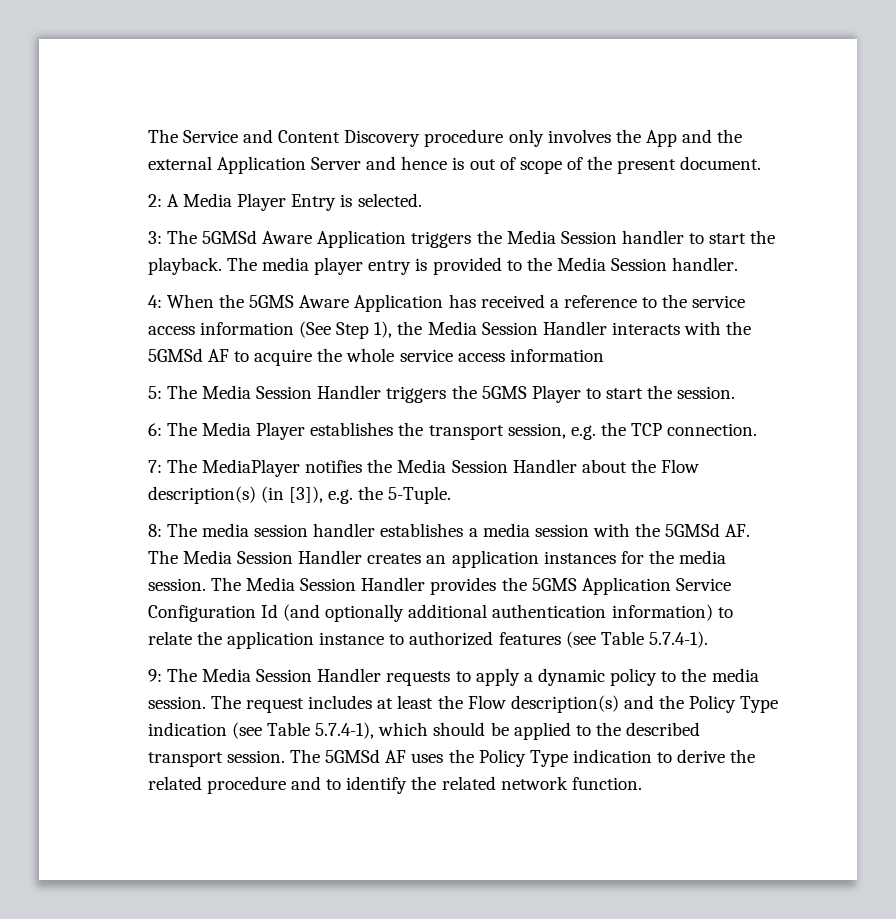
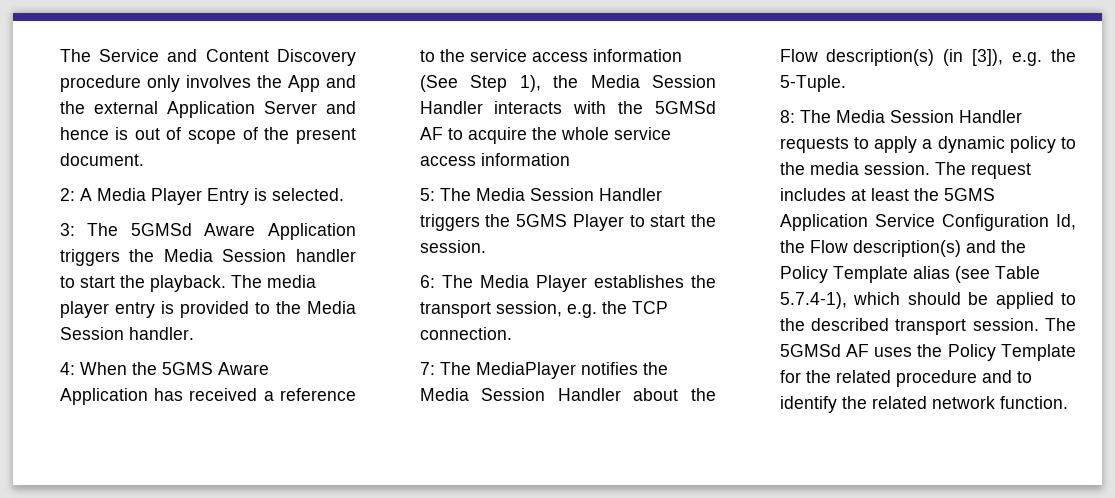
- 8: The media session handler establishes a media session with the 5GMSd AF. The Media Session Handler creates an application instances for the media session. The Media Session Handler provides the 5GMS Application Service Configuration Id (and optionally additional authentication information) to relate the application instance to authorized features (see Table 5.7.4-1).
- 9: The Media Session Handler requests to apply a dynamic policy to the media session.
+ 8: The Media Session Handler requests to apply a dynamic policy to the media session.
- The request includes at least the Flow description(s) and the Policy Type indication (see Table 5.7.4-1), which should be applied to the described transport session.
+ The request includes at least the 5GMS Application Service Configuration Id, the Flow description(s) and the Policy Template alias (see Table 5.7.4-1), which should be applied to the described transport session.
- The 5GMSd AF uses the Policy Type indication to derive the related procedure and to identify the related network function.
+ The 5GMSd AF uses the Policy Template for the related procedure and to identify the related network function.

